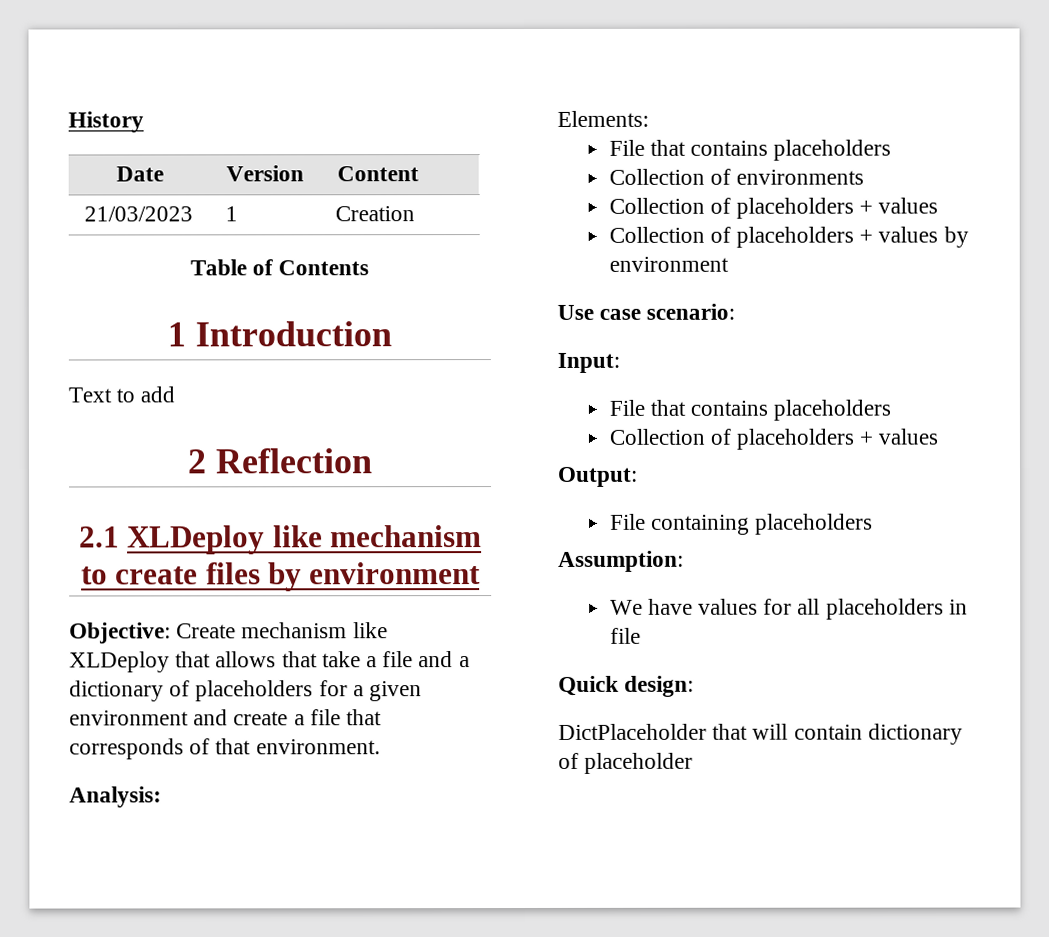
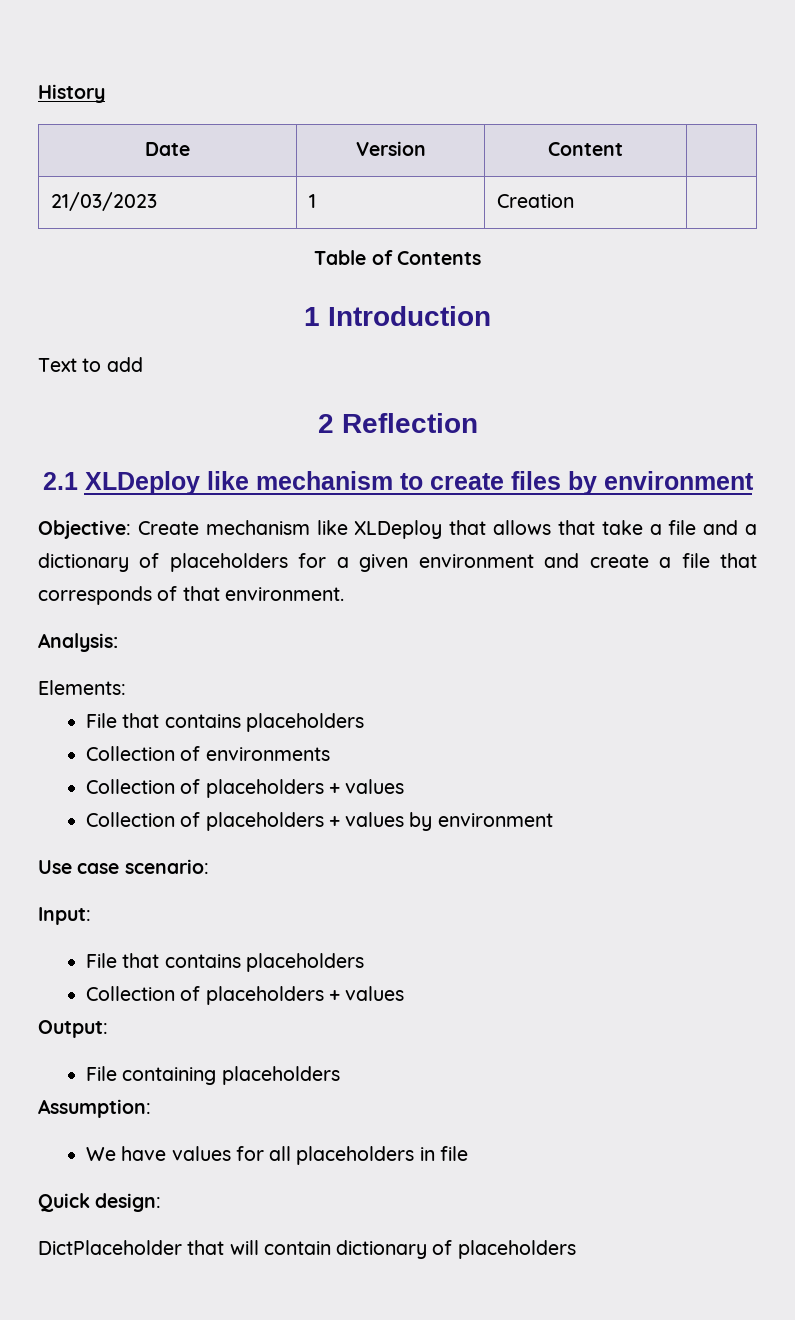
- DictPlaceholder that will contain dictionary of placeholder
+ DictPlaceholder that will contain dictionary of placeholders

